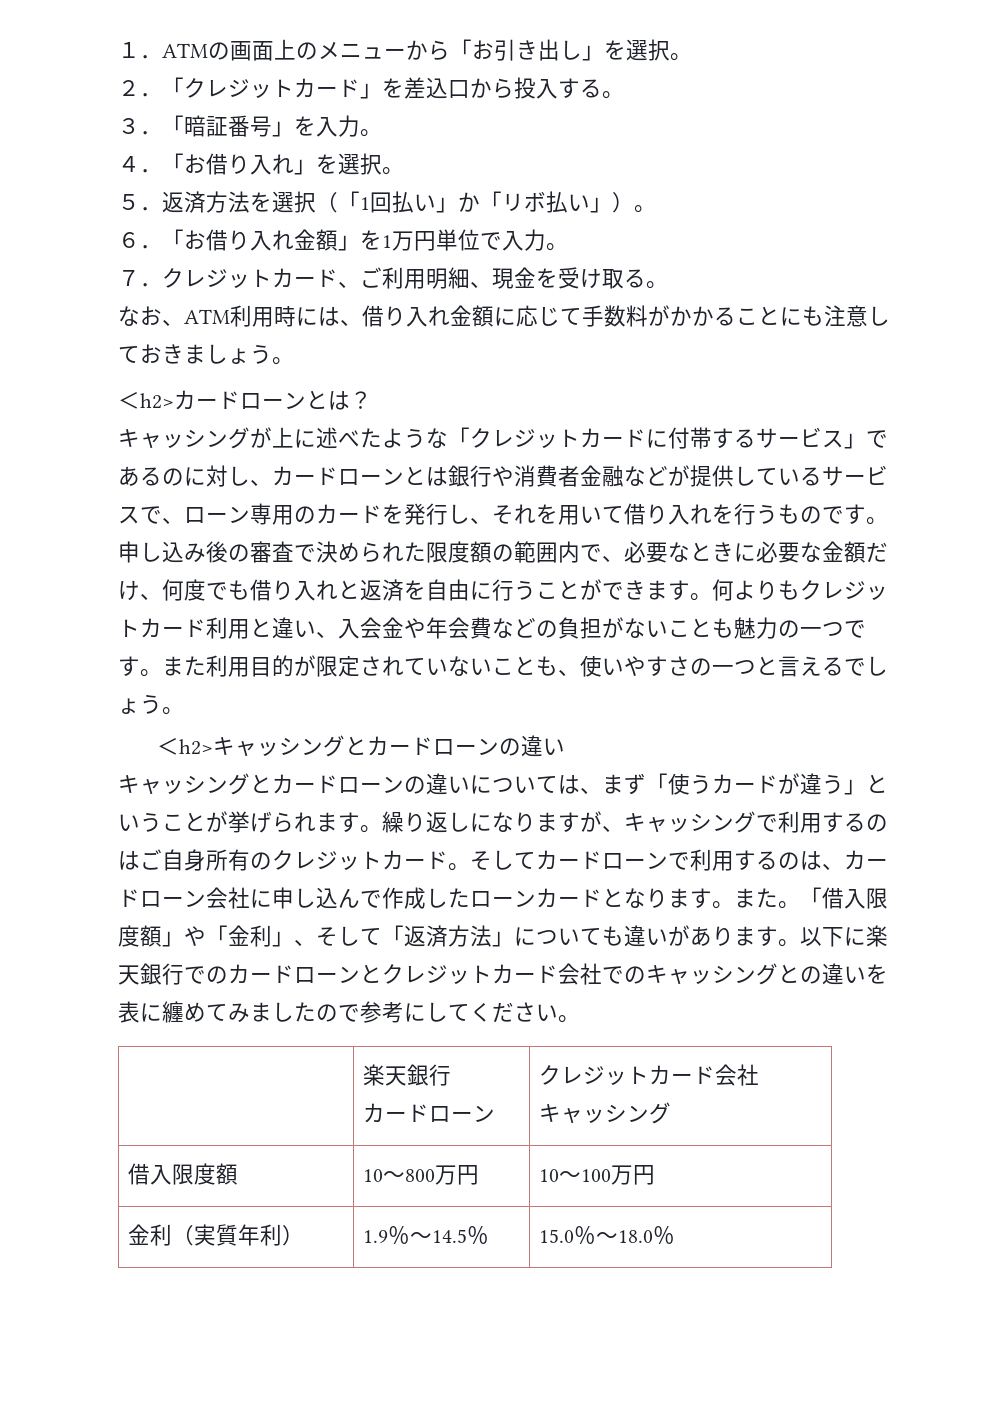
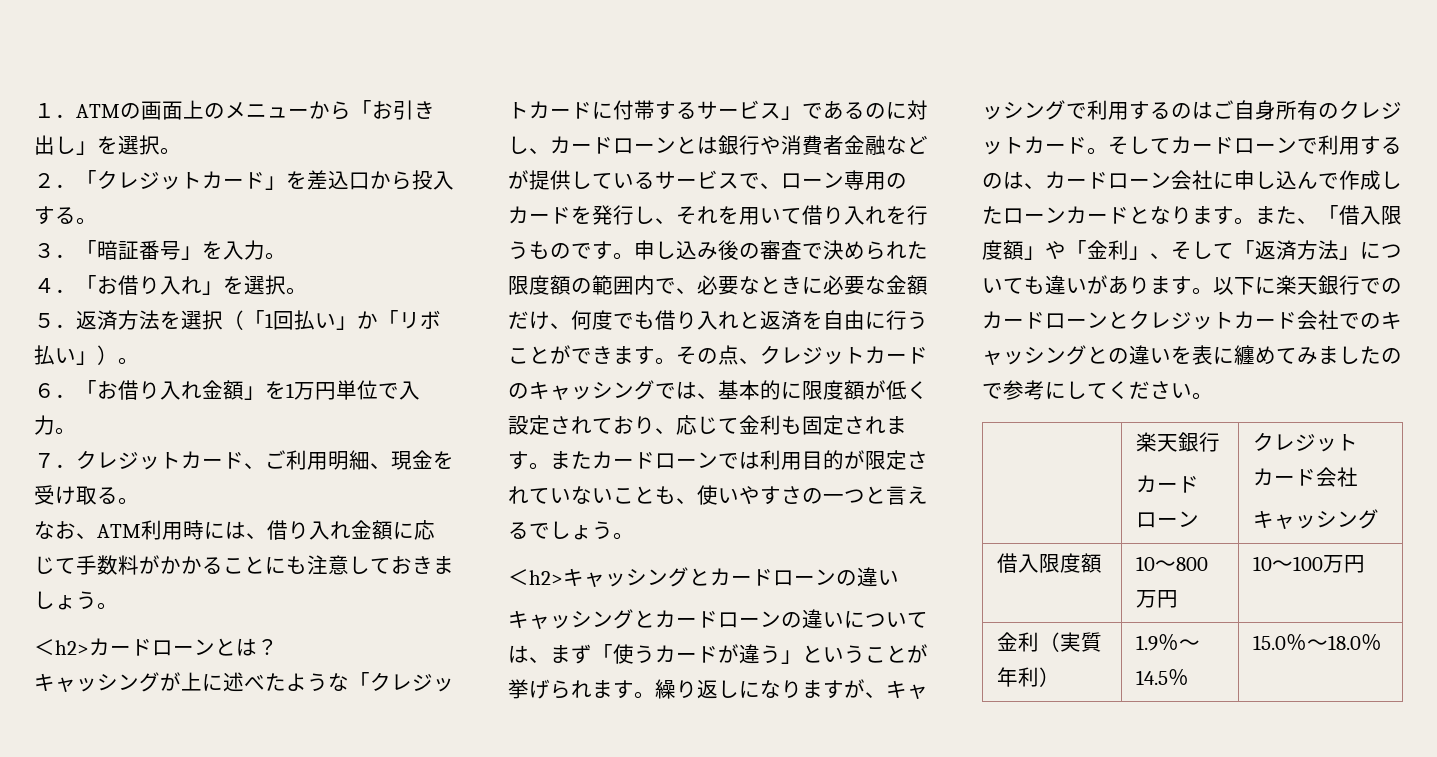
- 何よりもクレジットカード利用と違い、入会金や年会費などの負担がないことも魅力の一つです。また利用目的が限定されていないことも、使いやすさの一つと言えるでしょう。
+ その点、クレジットカードのキャッシングでは、基本的に限度額が低く設定されており、応じて金利も固定されます。またカードローンでは利用目的が限定されていないことも、使いやすさの一つと言えるでしょう。
- また。「借入限度額」や「金利」、そして「返済方法」についても違いがあります。
+ また、「借入限度額」や「金利」、そして「返済方法」についても違いがあります。

